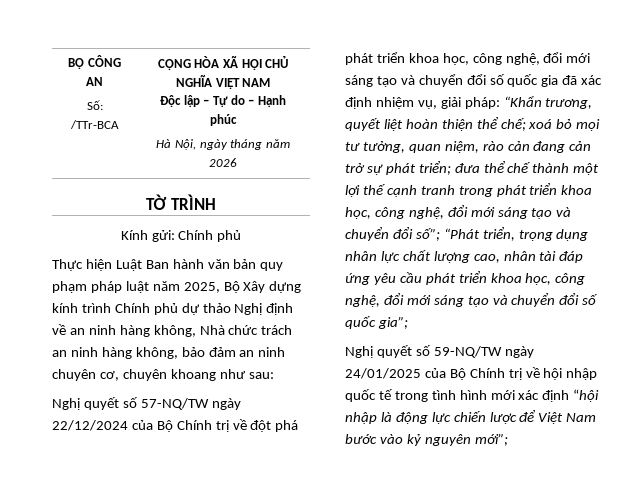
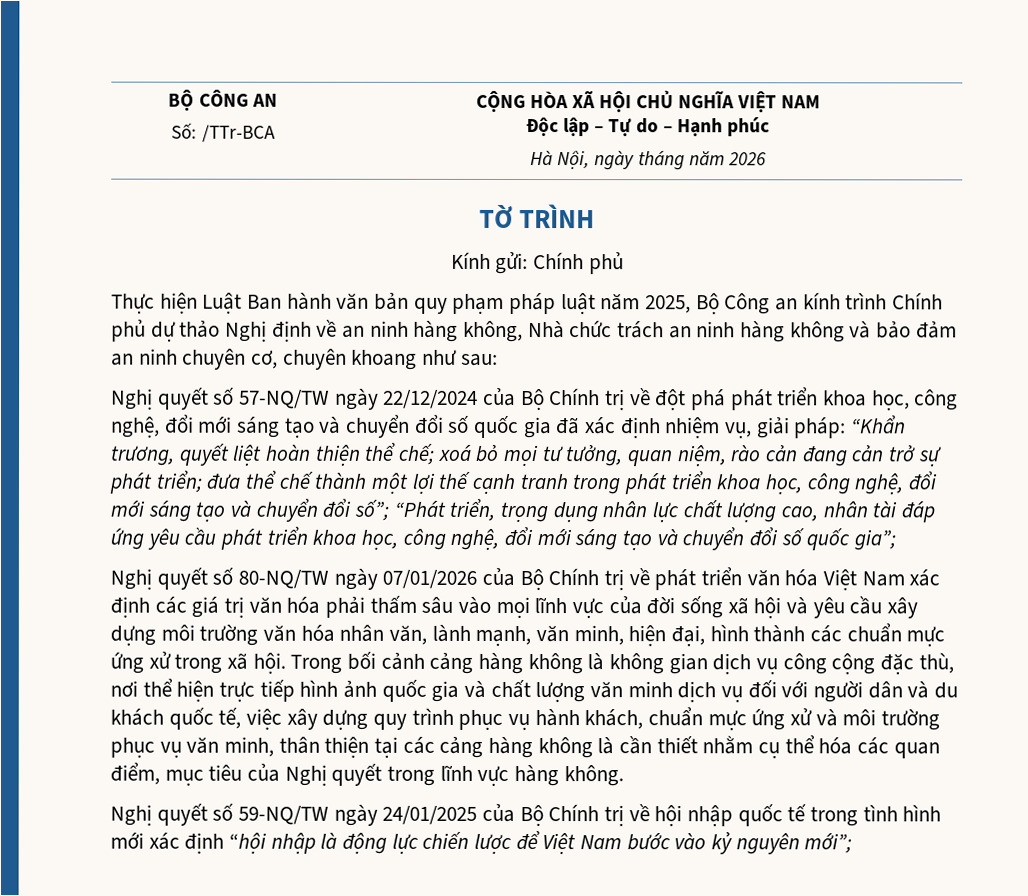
- Thực hiện Luật Ban hành văn bản quy phạm pháp luật năm 2025, Bộ Xây dựng kính trình Chính phủ dự thảo Nghị định về an ninh hàng không, Nhà chức trách an ninh hàng không, bảo đảm an ninh chuyên cơ, chuyên khoang như sau:
+ Thực hiện Luật Ban hành văn bản quy phạm pháp luật năm 2025, Bộ Công an kính trình Chính phủ dự thảo Nghị định về an ninh hàng không, Nhà chức trách an ninh hàng không và bảo đảm an ninh chuyên cơ, chuyên khoang như sau:
+ Nghị quyết số 80-NQ/TW ngày 07/01/2026 của Bộ Chính trị về phát triển văn hóa Việt Nam xác định các giá trị văn hóa phải thấm sâu vào mọi lĩnh vực của đời sống xã hội và yêu cầu xây dựng môi trường văn hóa nhân văn, lành mạnh, văn minh, hiện đại, hình thành các chuẩn mực ứng xử trong xã hội. Trong bối cảnh cảng hàng không là không gian dịch vụ công cộng đặc thù, nơi thể hiện trực tiếp hình ảnh quốc gia và chất lượng văn minh dịch vụ đối với người dân và du khách quốc tế, việc xây dựng quy trình phục vụ hành khách, chuẩn mực ứng xử và môi trường phục vụ văn minh, thân thiện tại các cảng hàng không là cần thiết nhằm cụ thể hóa các quan điểm, mục tiêu của Nghị quyết trong lĩnh vực hàng không.

